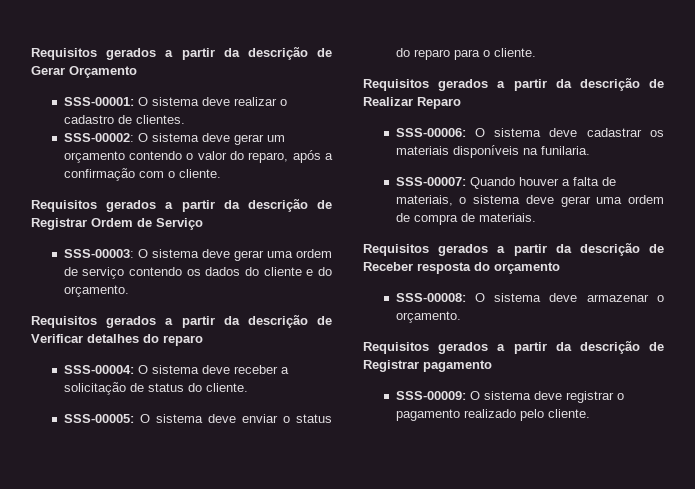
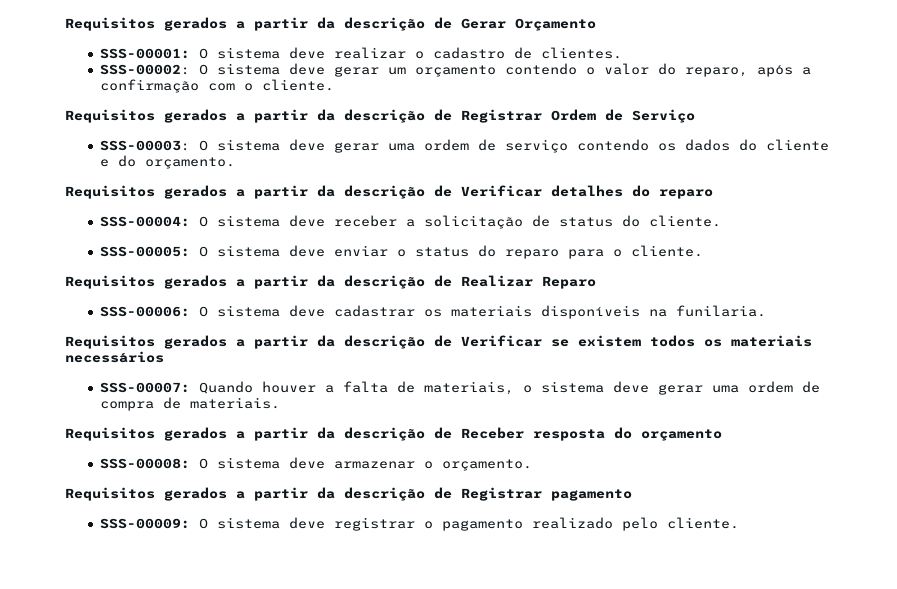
+ Requisitos gerados a partir da descrição de Verificar se existem todos os materiais necessários

